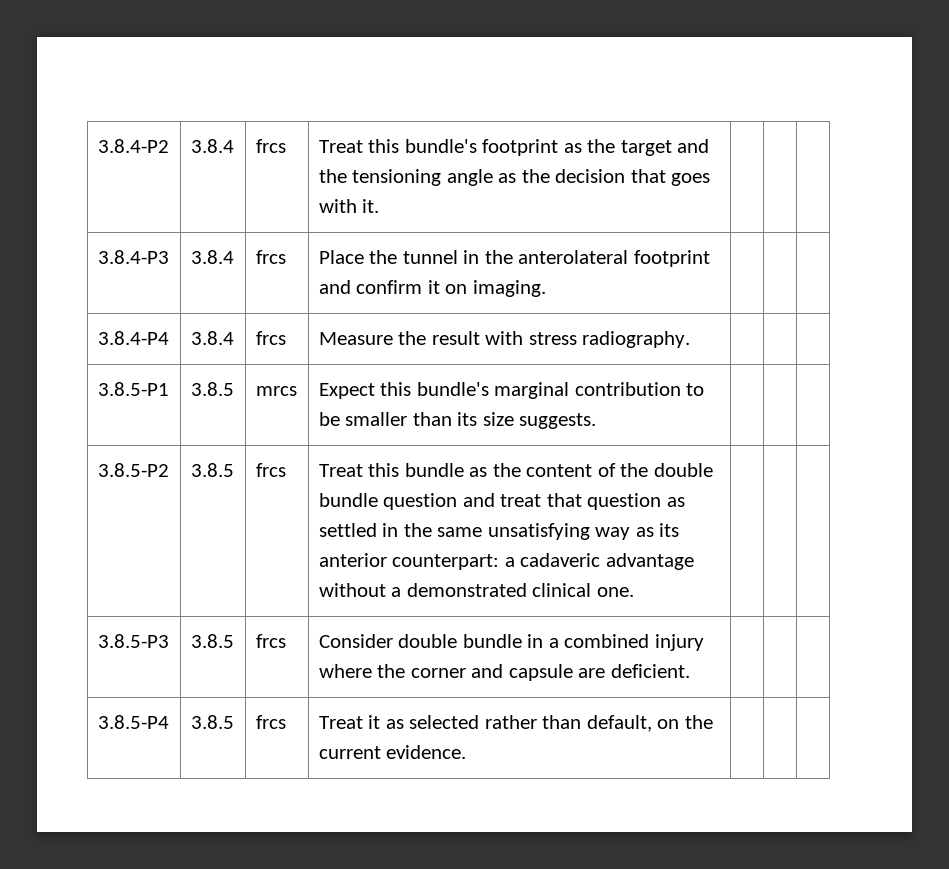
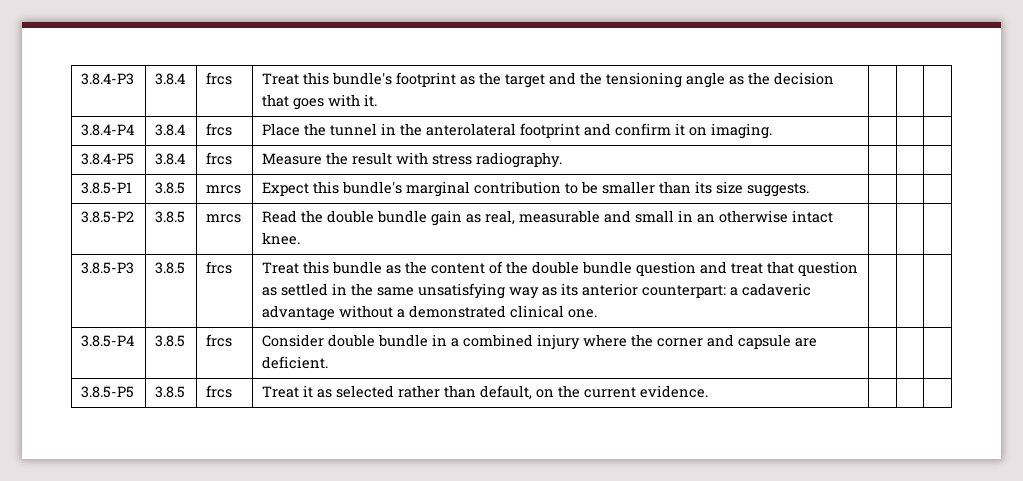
- 3.8.4-P2 | 3.8.4 | frcs | Treat this bundle's footprint as the target and the tensioning angle as the decision that goes with it. | | |
+ 3.8.4-P3 | 3.8.4 | frcs | Treat this bundle's footprint as the target and the tensioning angle as the decision that goes with it. | | |
- 3.8.4-P3 | 3.8.4 | frcs | Place the tunnel in the anterolateral footprint and confirm it on imaging. | | |
+ 3.8.4-P4 | 3.8.4 | frcs | Place the tunnel in the anterolateral footprint and confirm it on imaging. | | |
- 3.8.4-P4 | 3.8.4 | frcs | Measure the result with stress radiography. | | |
+ 3.8.4-P5 | 3.8.4 | frcs | Measure the result with stress radiography. | | |
- 3.8.5-P2 | 3.8.5 | frcs | Treat this bundle as the content of the double bundle question and treat that question as settled in the same unsatisfying way as its anterior counterpart: a cadaveric advantage without a demonstrated clinical one. | | |
+ 3.8.5-P2 | 3.8.5 | mrcs | Read the double bundle gain as real, measurable and small in an otherwise intact knee. | | |
+ 3.8.5-P3 | 3.8.5 | frcs | Treat this bundle as the content of the double bundle question and treat that question as settled in the same unsatisfying way as its anterior counterpart: a cadaveric advantage without a demonstrated clinical one. | | |
- 3.8.5-P3 | 3.8.5 | frcs | Consider double bundle in a combined injury where the corner and capsule are deficient. | | |
+ 3.8.5-P4 | 3.8.5 | frcs | Consider double bundle in a combined injury where the corner and capsule are deficient. | | |
- 3.8.5-P4 | 3.8.5 | frcs | Treat it as selected rather than default, on the current evidence. | | |
+ 3.8.5-P5 | 3.8.5 | frcs | Treat it as selected rather than default, on the current evidence. | | |

